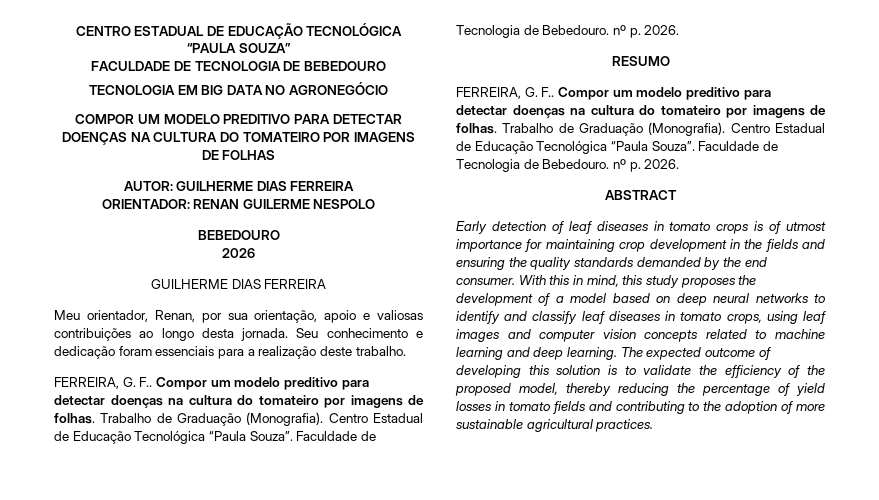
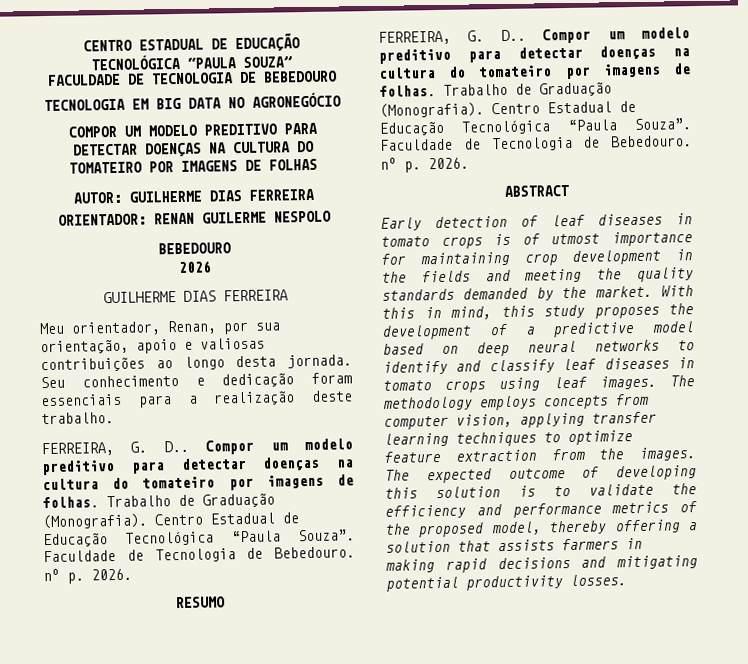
  Seu conhecimento e dedicação foram essenciais para a realização deste trabalho.
- FERREIRA, G. F..
+ FERREIRA, G. D..
  RESUMO
- FERREIRA, G. F..
+ FERREIRA, G. D..
- Early detection of leaf diseases in tomato crops is of utmost importance for maintaining crop development in the fields and ensuring the quality standards demanded by the end consumer.
+ Early detection of leaf diseases in tomato crops is of utmost importance for maintaining crop development in the fields and meeting the quality standards demanded by the market.
- With this in mind, this study proposes the development of a model based on deep neural networks to identify and classify leaf diseases in tomato crops, using leaf images and computer vision concepts related to machine learning and deep learning.
+ With this in mind, this study proposes the development of a predictive model based on deep neural networks to identify and classify leaf diseases in tomato crops using leaf images. The methodology employs concepts from computer vision, applying transfer learning techniques to optimize feature extraction from the images.
- The expected outcome of developing this solution is to validate the efficiency of the proposed model, thereby reducing the percentage of yield losses in tomato fields and contributing to the adoption of more sustainable agricultural practices.
+ The expected outcome of developing this solution is to validate the efficiency and performance metrics of the proposed model, thereby offering a solution that assists farmers in making rapid decisions and mitigating potential productivity losses.

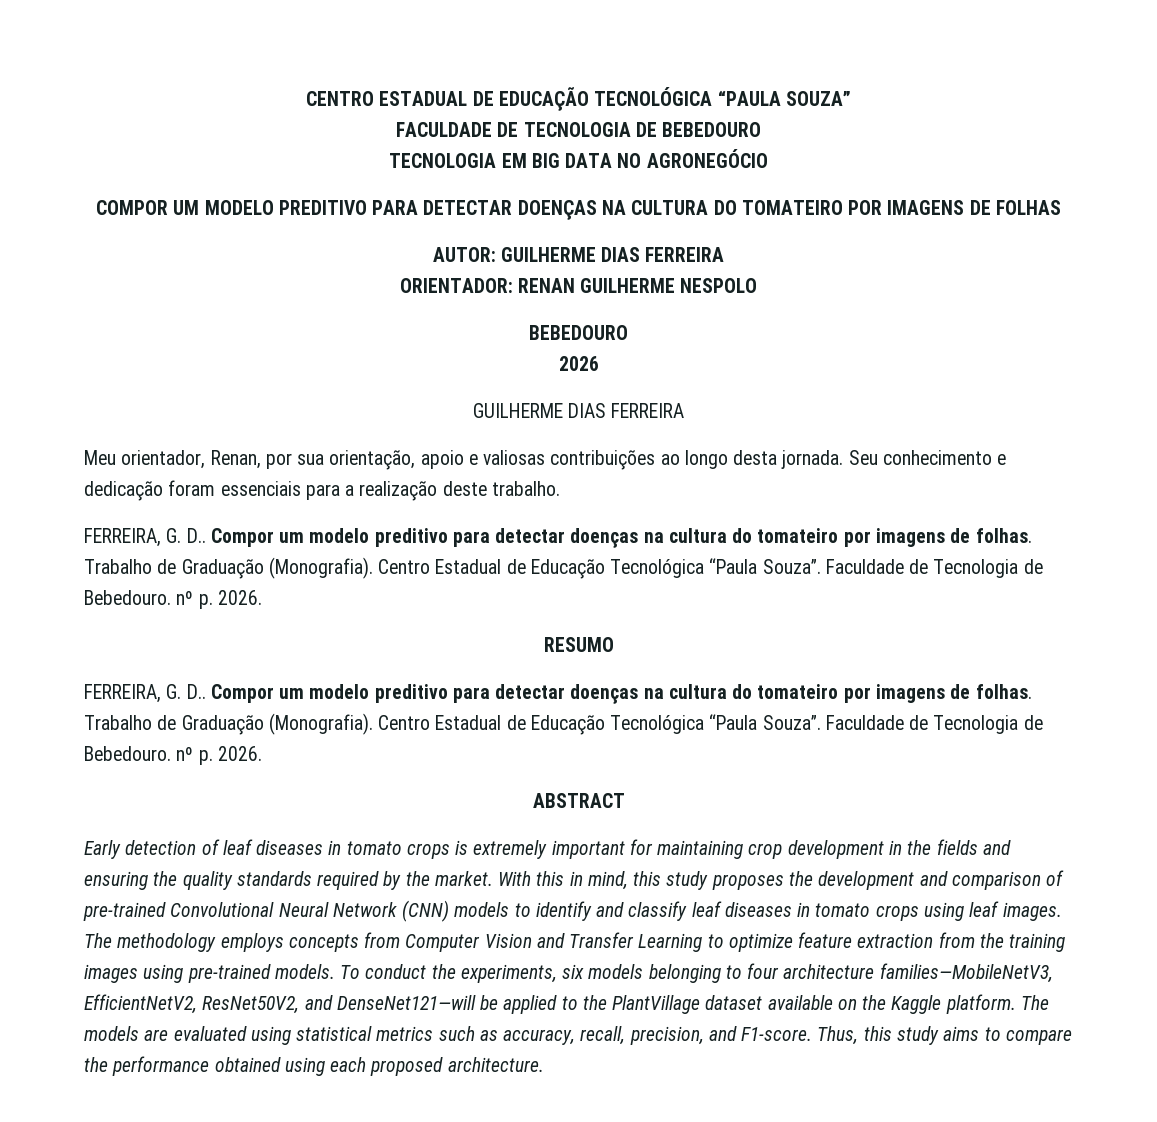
- ORIENTADOR: RENAN GUILERME NESPOLO
+ ORIENTADOR: RENAN GUILHERME NESPOLO
- Early detection of leaf diseases in tomato crops is of utmost importance for maintaining crop development in the fields and meeting the quality standards demanded by the market.
+ Early detection of leaf diseases in tomato crops is extremely important for maintaining crop development in the fields and ensuring the quality standards required by the market.
- With this in mind, this study proposes the development of a predictive model based on deep neural networks to identify and classify leaf diseases in tomato crops using leaf images.
+ With this in mind, this study proposes the development and comparison of pre-trained Convolutional Neural Network (CNN) models to identify and classify leaf diseases in tomato crops using leaf images.
- The methodology employs concepts from computer vision, applying transfer learning techniques to optimize feature extraction from the images. The expected outcome of developing this solution is to validate the efficiency and performance metrics of the proposed model, thereby offering a solution that assists farmers in making rapid decisions and mitigating potential productivity losses.
+ The methodology employs concepts from Computer Vision and Transfer Learning to optimize feature extraction from the training images using pre-trained models. To conduct the experiments, six models belonging to four architecture families—MobileNetV3, EfficientNetV2, ResNet50V2, and DenseNet121—will be applied to the PlantVillage dataset available on the Kaggle platform. The models are evaluated using statistical metrics such as accuracy, recall, precision, and F1-score. Thus, this study aims to compare the performance obtained using each proposed architecture.

